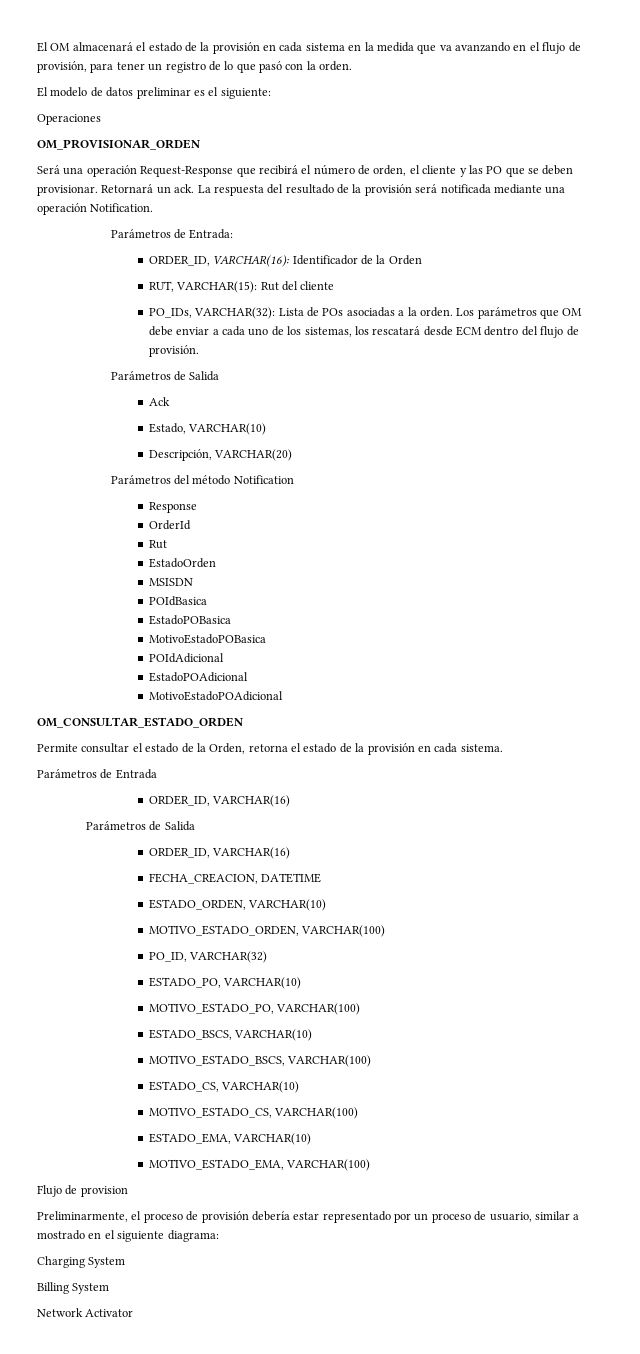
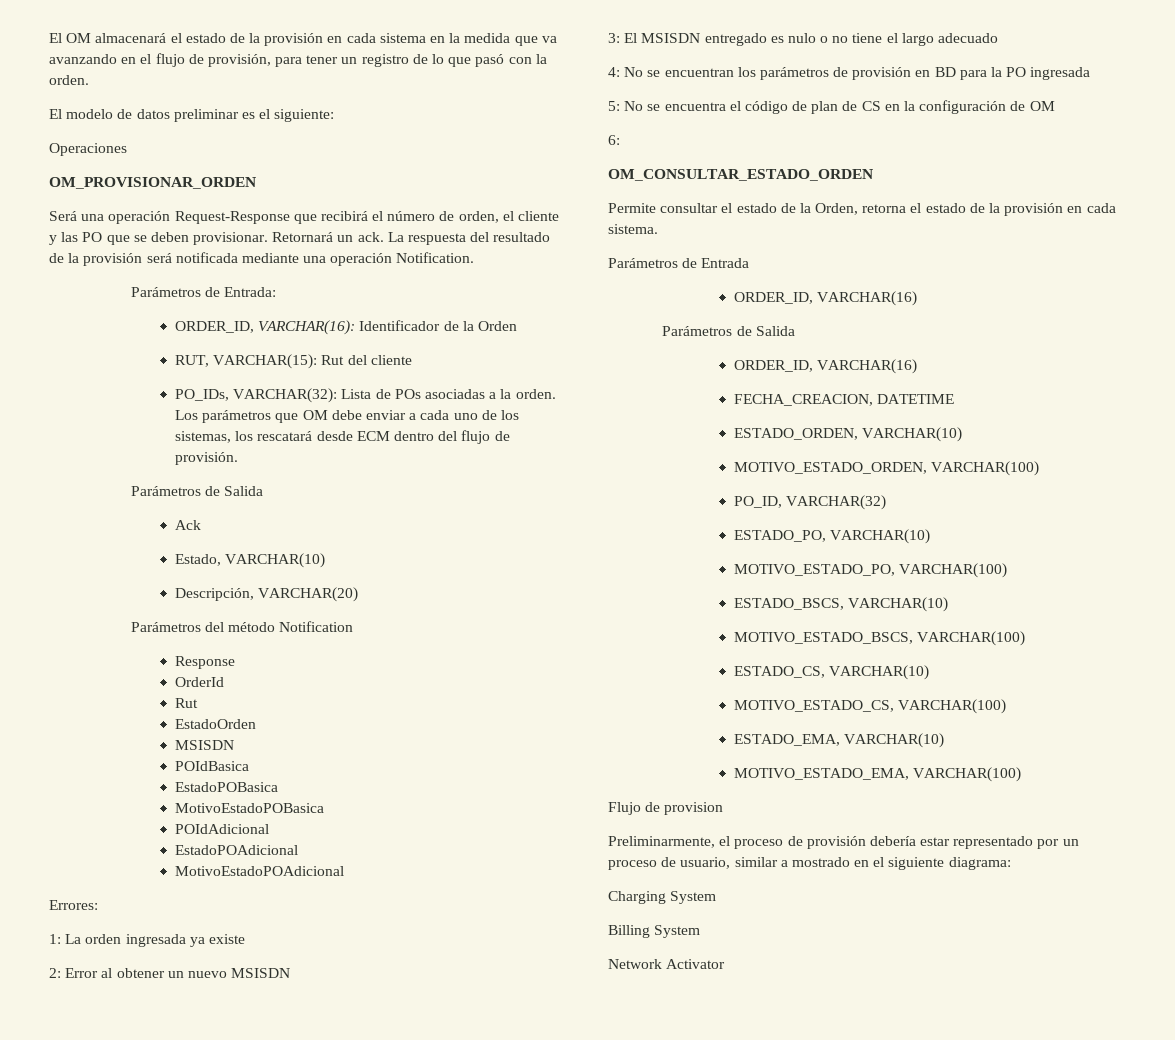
+ Errores:
+ 1: La orden ingresada ya existe
+ 2: Error al obtener un nuevo MSISDN
+ 3: El MSISDN entregado es nulo o no tiene el largo adecuado
+ 4: No se encuentran los parámetros de provisión en BD para la PO ingresada
+ 5: No se encuentra el código de plan de CS en la configuración de OM
+ 6:

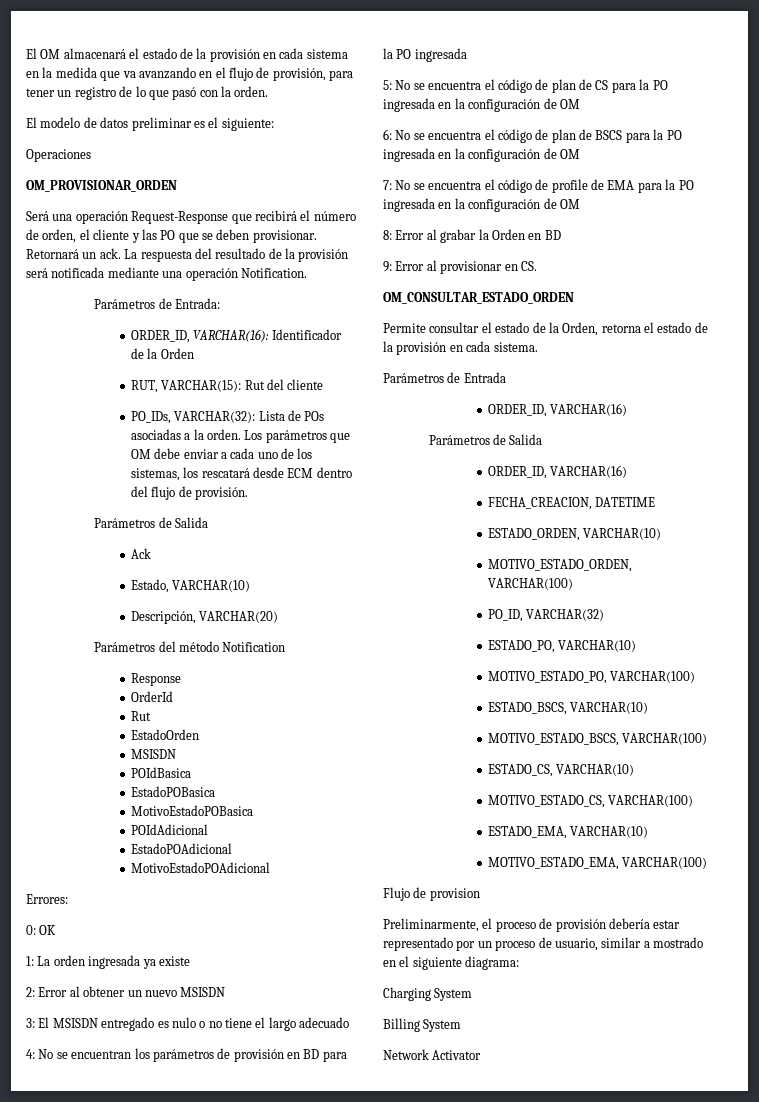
+ 0: OK
- 5: No se encuentra el código de plan de CS en la configuración de OM
+ 5: No se encuentra el código de plan de CS para la PO ingresada en la configuración de OM
- 6:
+ 6: No se encuentra el código de plan de BSCS para la PO ingresada en la configuración de OM
+ 7: No se encuentra el código de profile de EMA para la PO ingresada en la configuración de OM
+ 8: Error al grabar la Orden en BD
+ 9: Error al provisionar en CS.

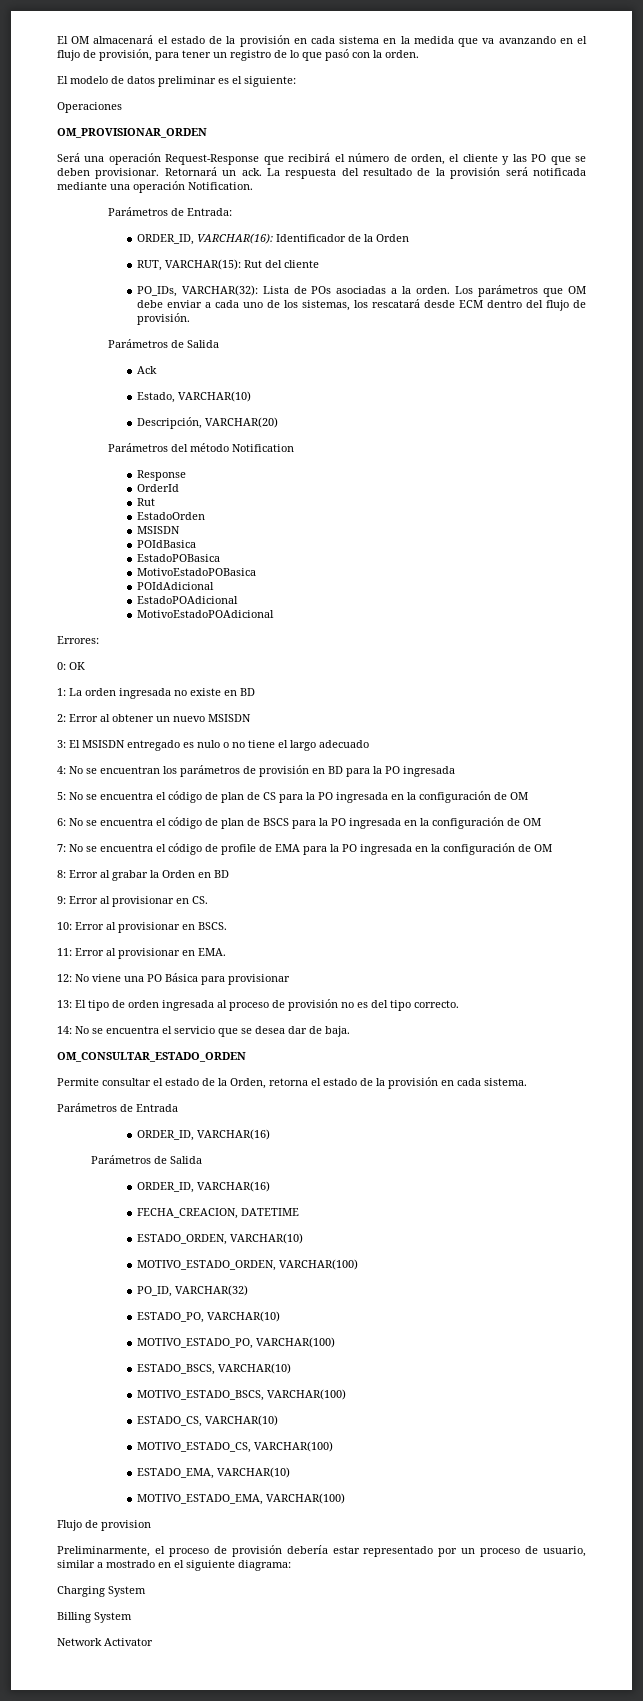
- 1: La orden ingresada ya existe
+ 1: La orden ingresada no existe en BD
+ 10: Error al provisionar en BSCS.
+ 11: Error al provisionar en EMA.
+ 12: No viene una PO Básica para provisionar
+ 13: El tipo de orden ingresada al proceso de provisión no es del tipo correcto.
+ 14: No se encuentra el servicio que se desea dar de baja.

